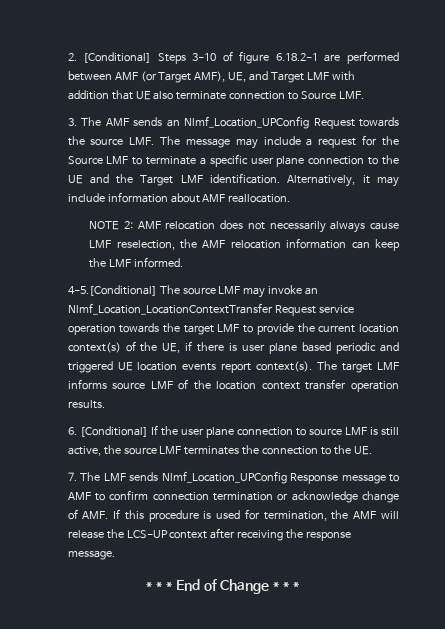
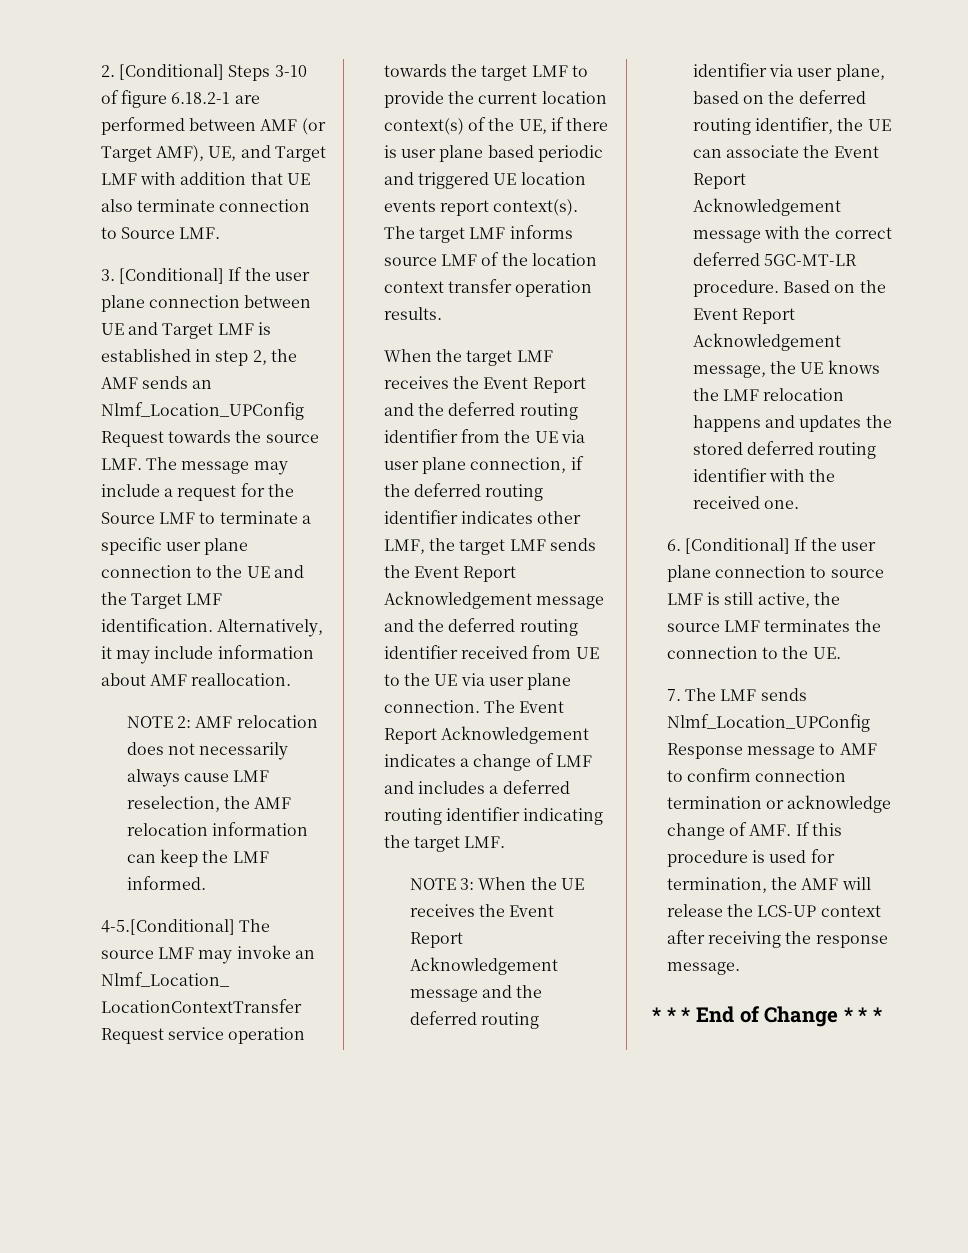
- 3. The AMF sends an Nlmf_Location_UPConfig Request towards the source LMF. The message may include a request for the Source LMF to terminate a specific user plane connection to the UE and the Target LMF identification.
+ 3. [Conditional] If the user plane connection between UE and Target LMF is established in step 2, the AMF sends an Nlmf_Location_UPConfig Request towards the source LMF. The message may include a request for the Source LMF to terminate a specific user plane connection to the UE and the Target LMF identification.
+ When the target LMF receives the Event Report and the deferred routing identifier from the UE via user plane connection, if the deferred routing identifier indicates other LMF, the target LMF sends the Event Report Acknowledgement message and the deferred routing identifier received from UE to the UE via user plane connection. The Event Report Acknowledgement indicates a change of LMF and includes a deferred routing identifier indicating the target LMF.
+ NOTE 3: When the UE receives the Event Report Acknowledgement message and the deferred routing identifier via user plane, based on the deferred routing identifier, the UE can associate the Event Report Acknowledgement message with the correct deferred 5GC-MT-LR procedure. Based on the Event Report Acknowledgement message, the UE knows the LMF relocation happens and updates the stored deferred routing identifier with the received one.

